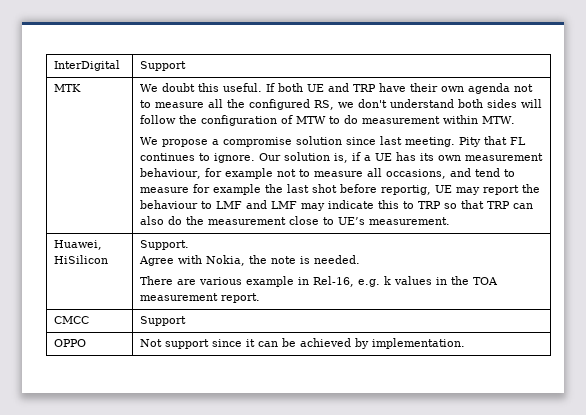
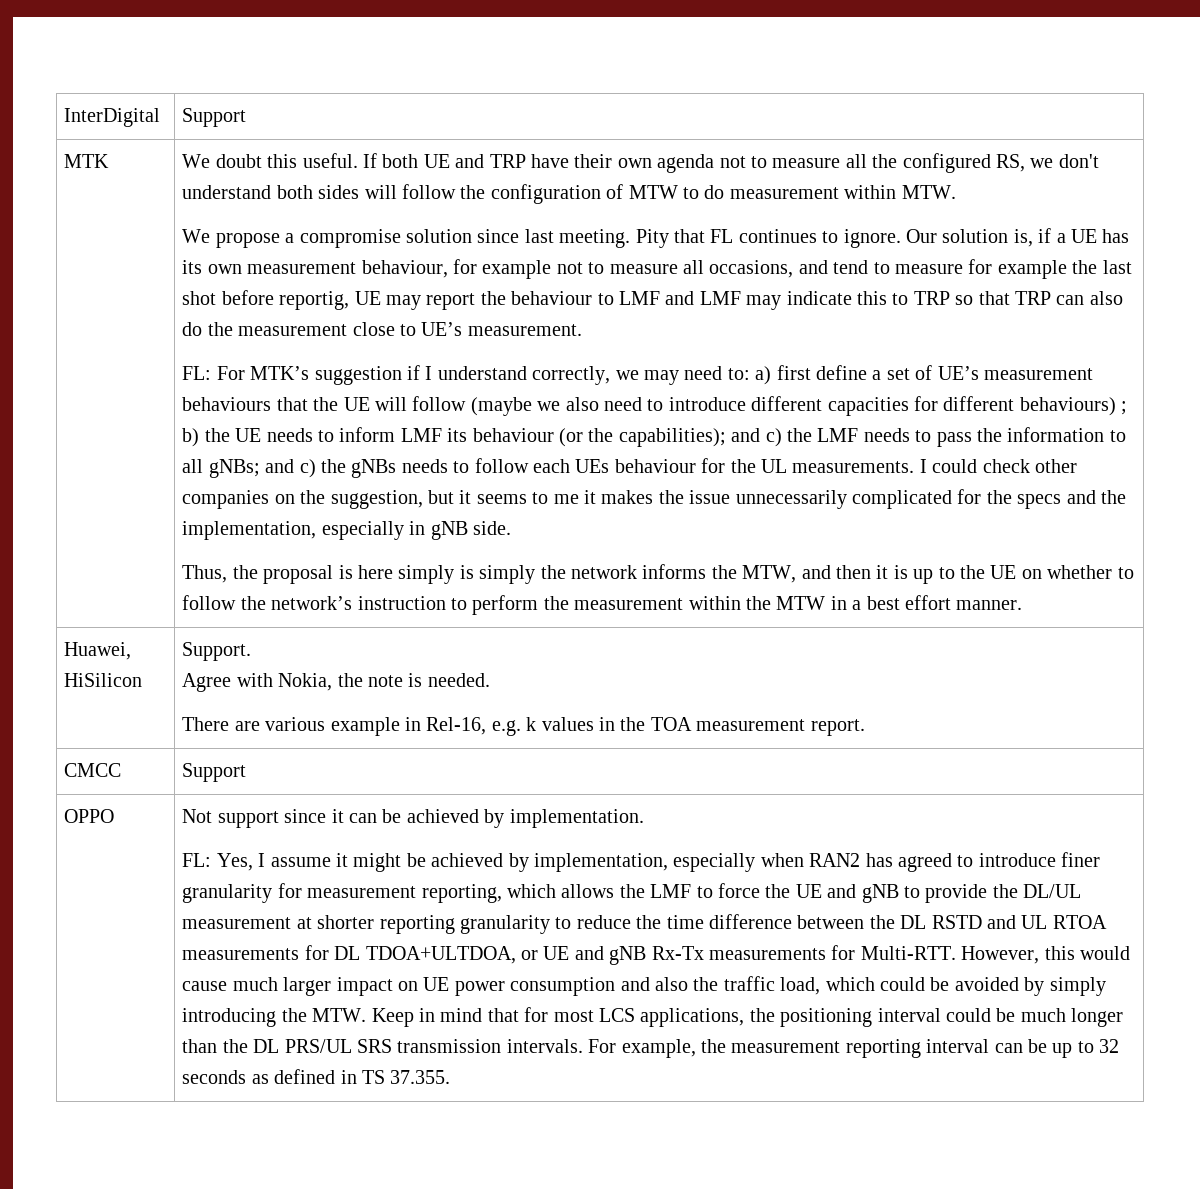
+ FL: For MTK’s suggestion if I understand correctly, we may need to: a) first define a set of UE’s measurement behaviours that the UE will follow (maybe we also need to introduce different capacities for different behaviours) ; b) the UE needs to inform LMF its behaviour (or the capabilities); and c) the LMF needs to pass the information to all gNBs; and c) the gNBs needs to follow each UEs behaviour for the UL measurements. I could check other companies on the suggestion, but it seems to me it makes the issue unnecessarily complicated for the specs and the implementation, especially in gNB side.
+ Thus, the proposal is here simply is simply the network informs the MTW, and then it is up to the UE on whether to follow the network’s instruction to perform the measurement within the MTW in a best effort manner.
+ FL: Yes, I assume it might be achieved by implementation, especially when RAN2 has agreed to introduce finer granularity for measurement reporting, which allows the LMF to force the UE and gNB to provide the DL/UL measurement at shorter reporting granularity to reduce the time difference between the DL RSTD and UL RTOA measurements for DL TDOA+ULTDOA, or UE and gNB Rx-Tx measurements for Multi-RTT. However, this would cause much larger impact on UE power consumption and also the traffic load, which could be avoided by simply introducing the MTW. Keep in mind that for most LCS applications, the positioning interval could be much longer than the DL PRS/UL SRS transmission intervals. For example, the measurement reporting interval can be up to 32 seconds as defined in TS 37.355.

